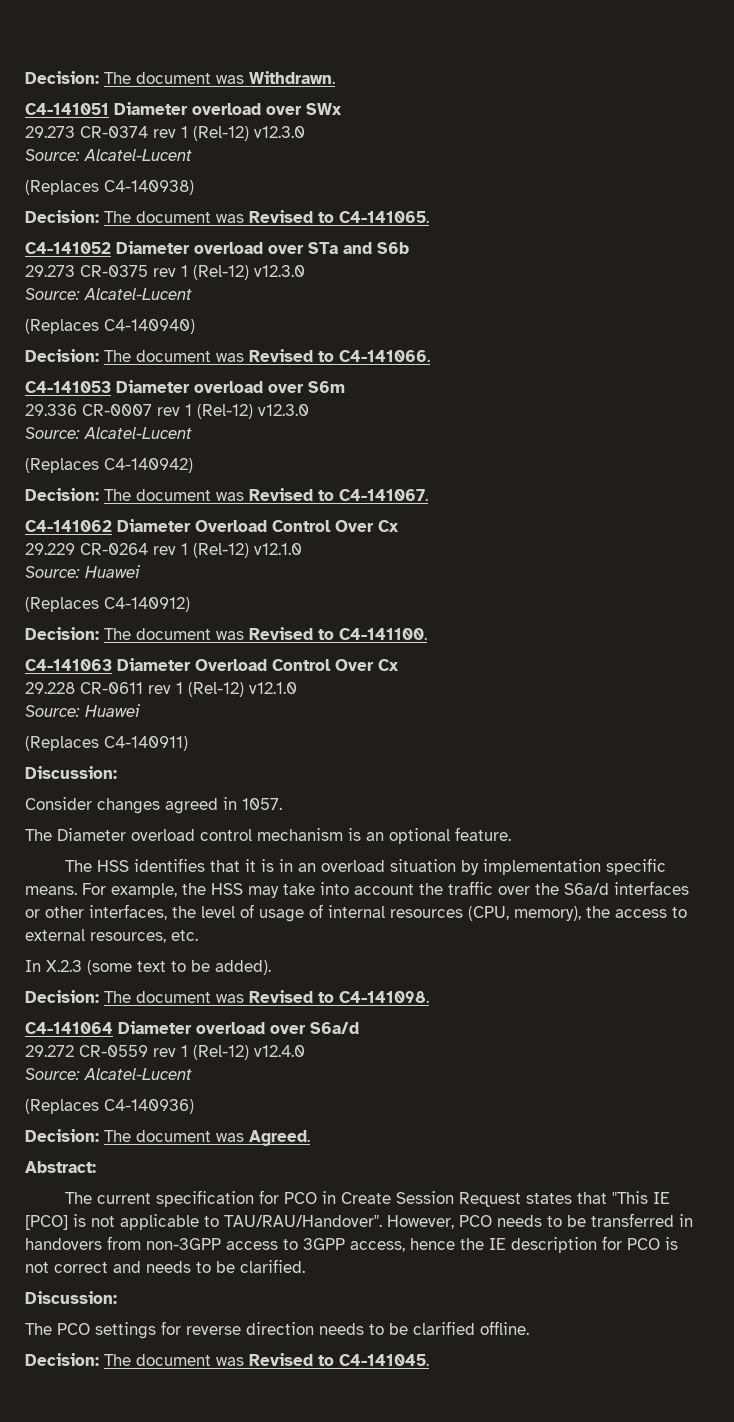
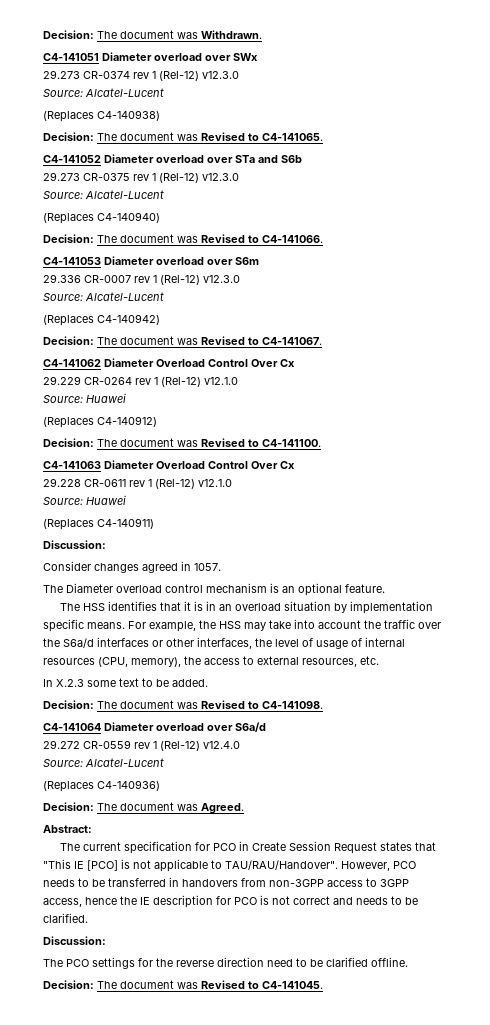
- In X.2.3 (some text to be added).
+ In X.2.3 some text to be added.
- The PCO settings for reverse direction needs to be clarified offline.
+ The PCO settings for the reverse direction need to be clarified offline.

